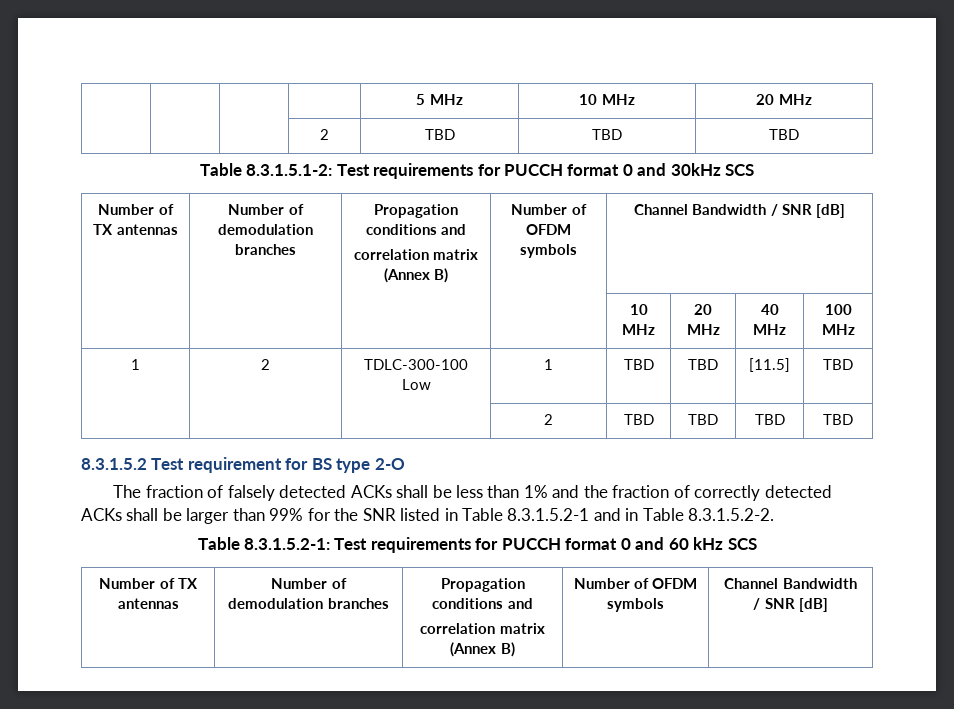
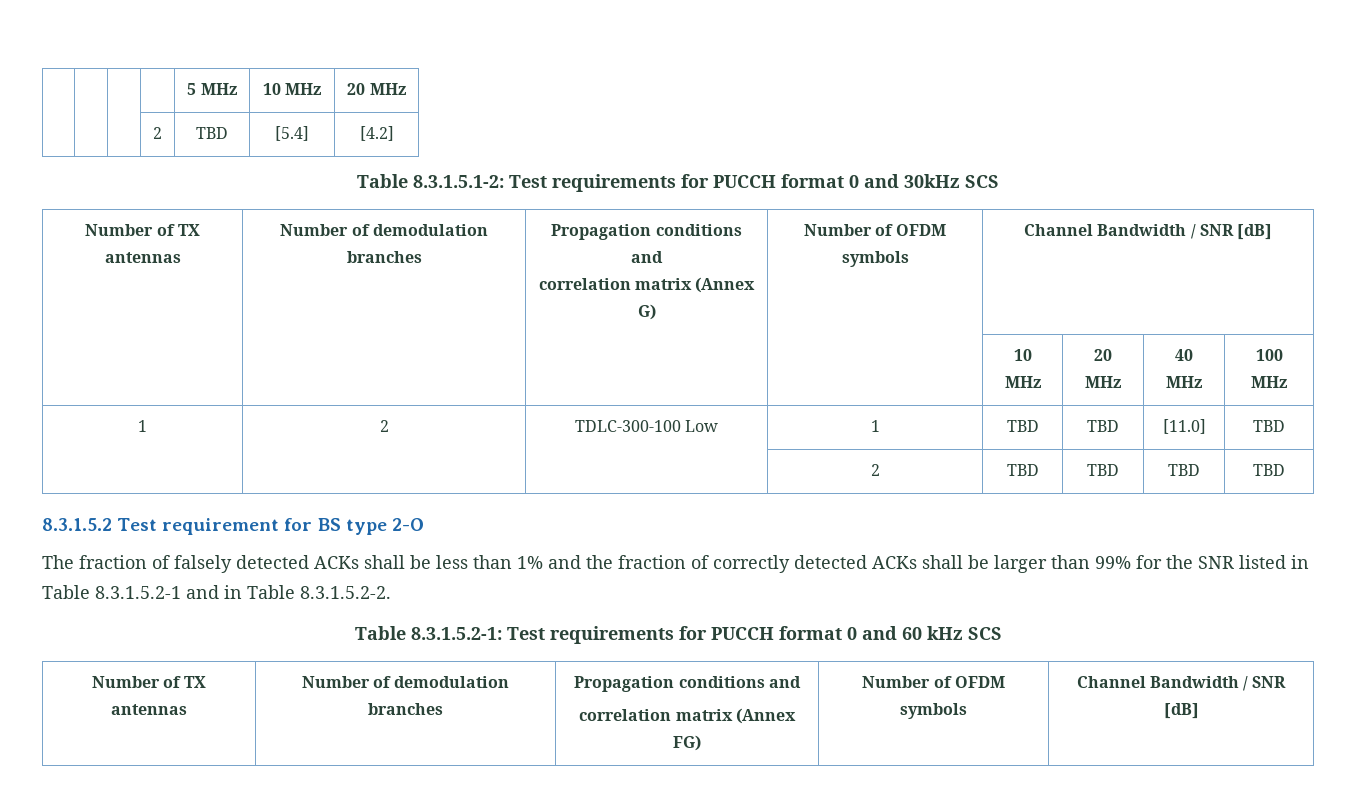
  | | | | 5 MHz | 10 MHz | 20 MHz
- | | | 2 | TBD | TBD | TBD
+ | | | 2 | TBD | [5.4] | [4.2]
  Table 8.3.1.5.1-2: Test requirements for PUCCH format 0 and 30kHz SCS
  Number of TX antennas | Number of demodulation branches | Propagation conditions and
- correlation matrix (Annex B) | Number of OFDM symbols | Channel Bandwidth / SNR [dB]
+ correlation matrix (Annex G) | Number of OFDM symbols | Channel Bandwidth / SNR [dB]
- 1 | 2 | TDLC-300-100 Low | 1 | TBD | TBD | [11.5] | TBD
+ 1 | 2 | TDLC-300-100 Low | 1 | TBD | TBD | [11.0] | TBD
  Table 8.3.1.5.2-1: Test requirements for PUCCH format 0 and 60 kHz SCS
  Number of TX antennas | Number of demodulation branches | Propagation conditions and
- correlation matrix (Annex B) | Number of OFDM symbols | Channel Bandwidth / SNR [dB]
+ correlation matrix (Annex FG) | Number of OFDM symbols | Channel Bandwidth / SNR [dB]

